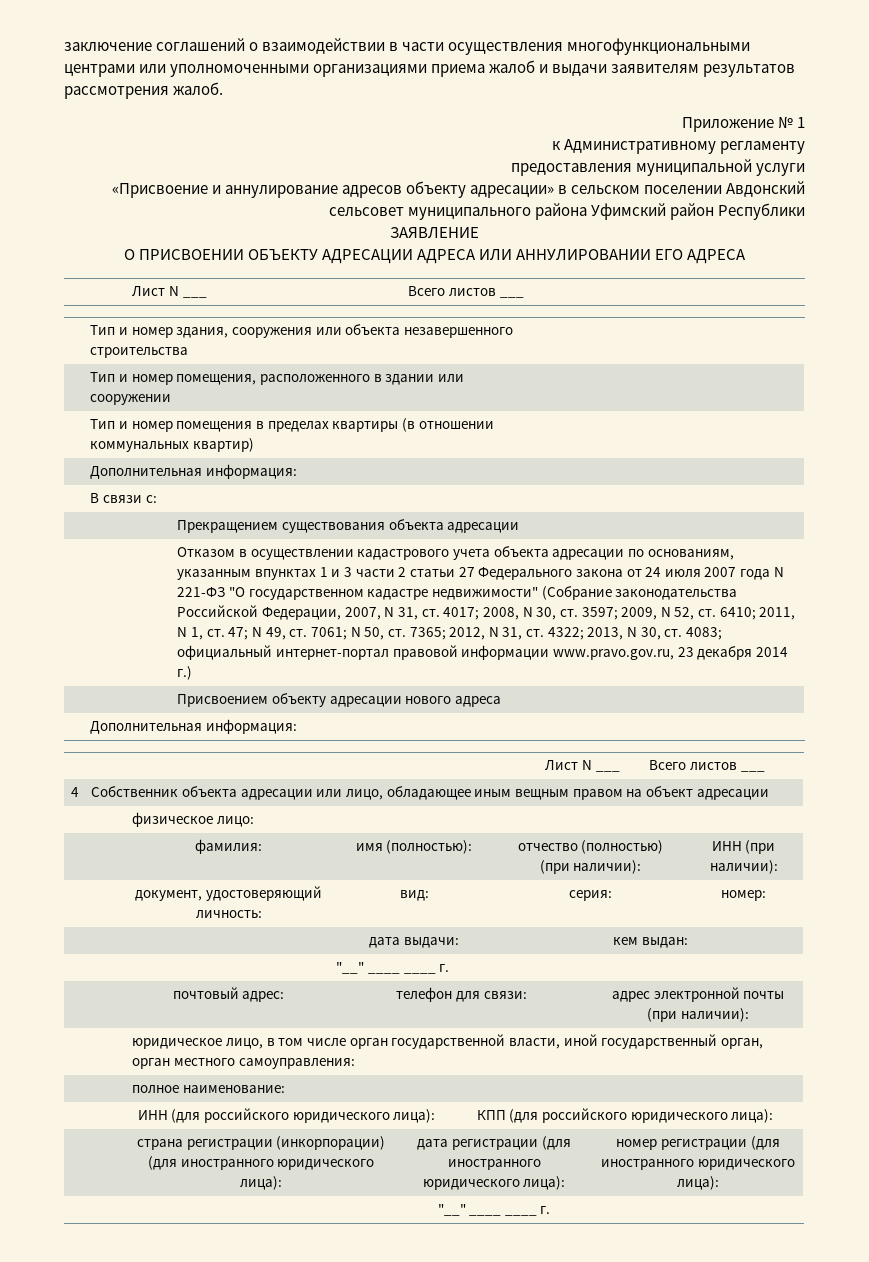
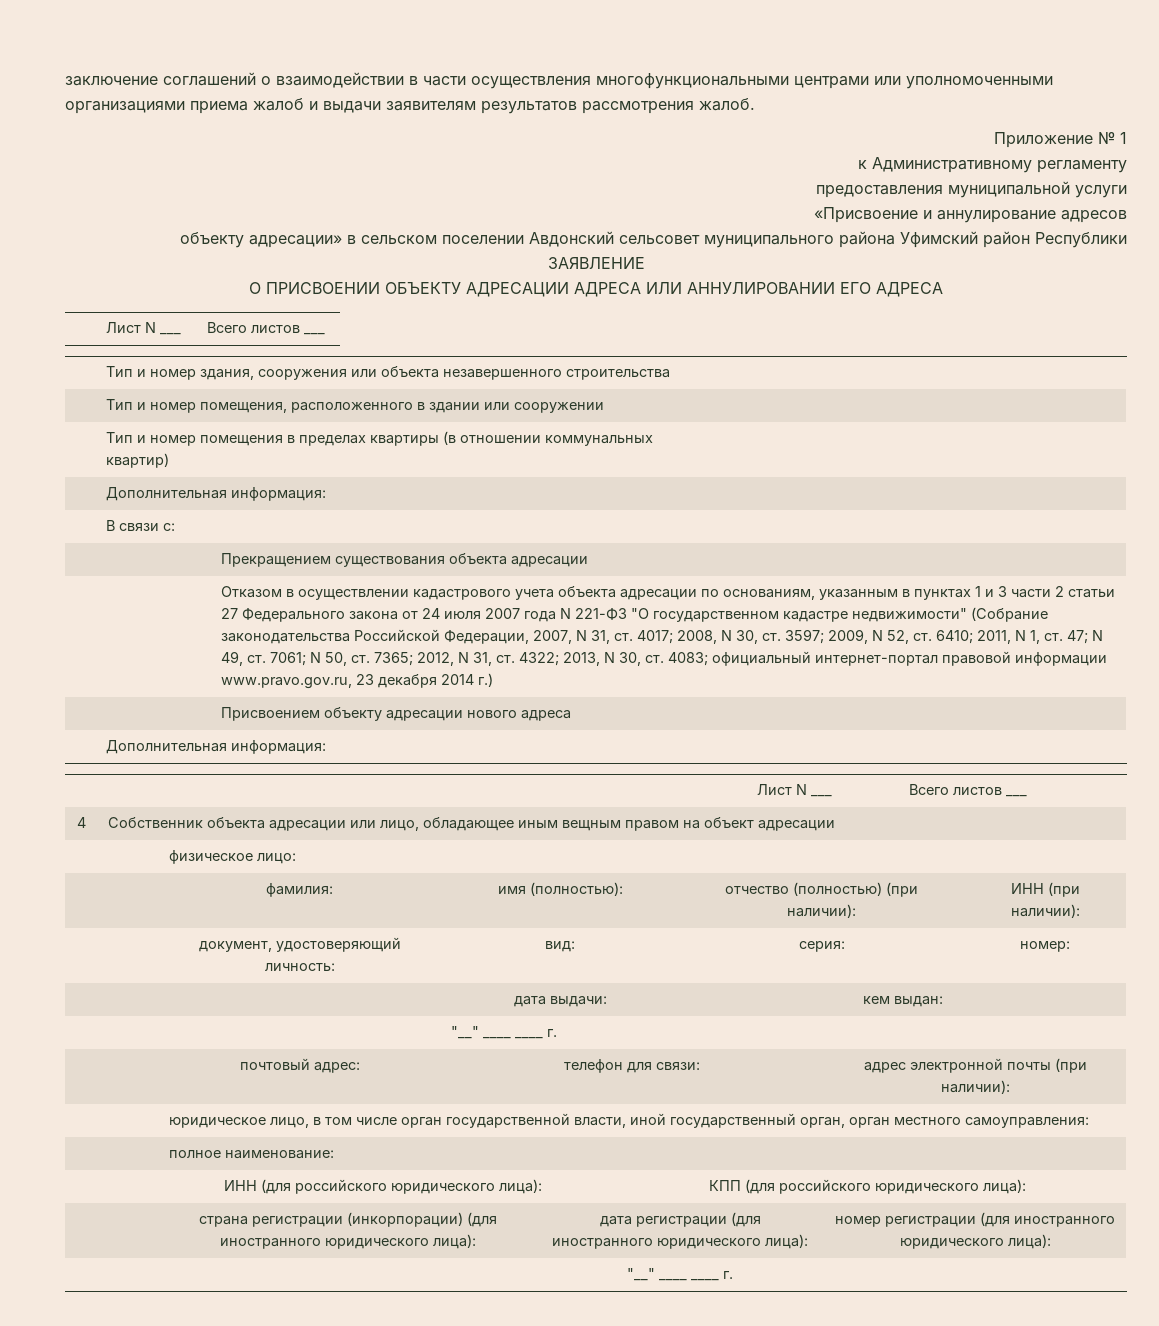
- «Присвоение и аннулирование адресов объекту адресации» в сельском поселении Авдонский сельсовет муниципального района Уфимский район Республики
+ «Присвоение и аннулирование адресов
+ объекту адресации» в сельском поселении Авдонский сельсовет муниципального района Уфимский район Республики
- Отказом в осуществлении кадастрового учета объекта адресации по основаниям, указанным впунктах 1 и 3 части 2 статьи 27 Федерального закона от 24 июля 2007 года N 221-ФЗ "О государственном кадастре недвижимости" (Собрание законодательства Российской Федерации, 2007, N 31, ст. 4017;
+ Отказом в осуществлении кадастрового учета объекта адресации по основаниям, указанным в пунктах 1 и 3 части 2 статьи 27 Федерального закона от 24 июля 2007 года N 221-ФЗ "О государственном кадастре недвижимости" (Собрание законодательства Российской Федерации, 2007, N 31, ст. 4017;

